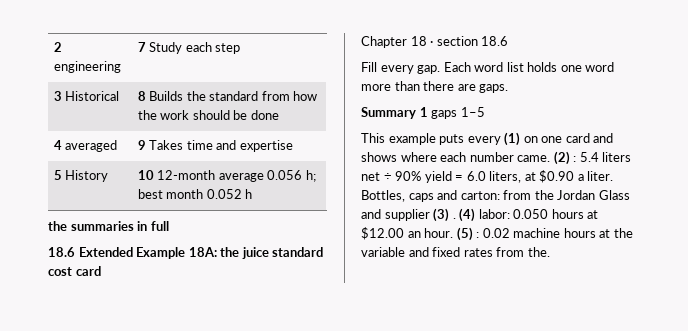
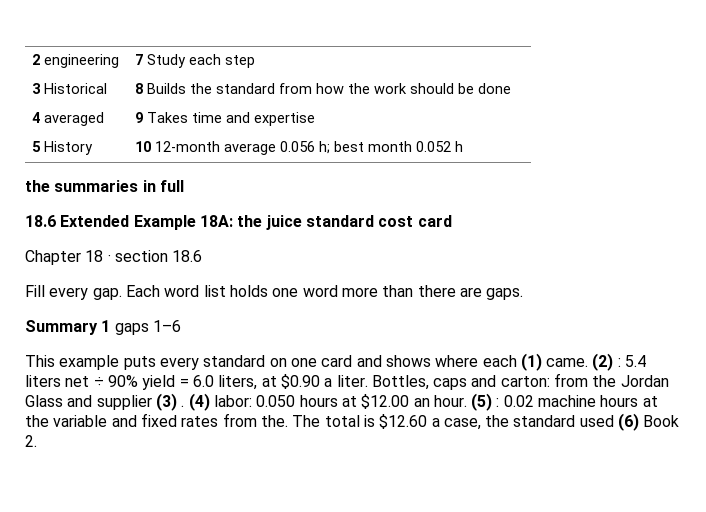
- Summary 1 gaps 1–5
+ Summary 1 gaps 1–6
- This example puts every (1) on one card and shows where each number came.
+ This example puts every standard on one card and shows where each (1) came.
+ The total is $12.60 a case, the standard used (6) Book 2.

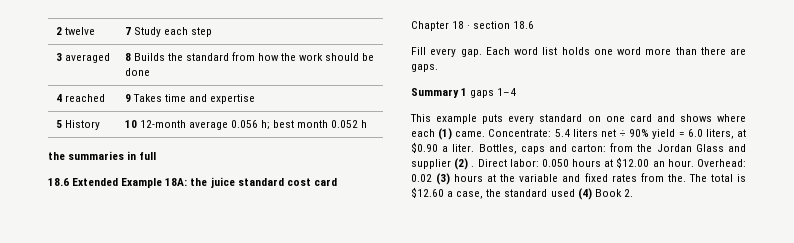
- 2 engineering | 7 Study each step
+ 2 twelve | 7 Study each step
- 3 Historical | 8 Builds the standard from how the work should be done
+ 3 averaged | 8 Builds the standard from how the work should be done
- 4 averaged | 9 Takes time and expertise
+ 4 reached | 9 Takes time and expertise
- Summary 1 gaps 1–6
+ Summary 1 gaps 1–4
- (2) : 5.4 liters net ÷ 90% yield = 6.0 liters, at $0.90 a liter.
+ Concentrate: 5.4 liters net ÷ 90% yield = 6.0 liters, at $0.90 a liter.
- Bottles, caps and carton: from the Jordan Glass and supplier (3) . (4) labor: 0.050 hours at $12.00 an hour.
+ Bottles, caps and carton: from the Jordan Glass and supplier (2) . Direct labor: 0.050 hours at $12.00 an hour.
- (5) : 0.02 machine hours at the variable and fixed rates from the.
+ Overhead: 0.02 (3) hours at the variable and fixed rates from the.
- The total is $12.60 a case, the standard used (6) Book 2.
+ The total is $12.60 a case, the standard used (4) Book 2.

